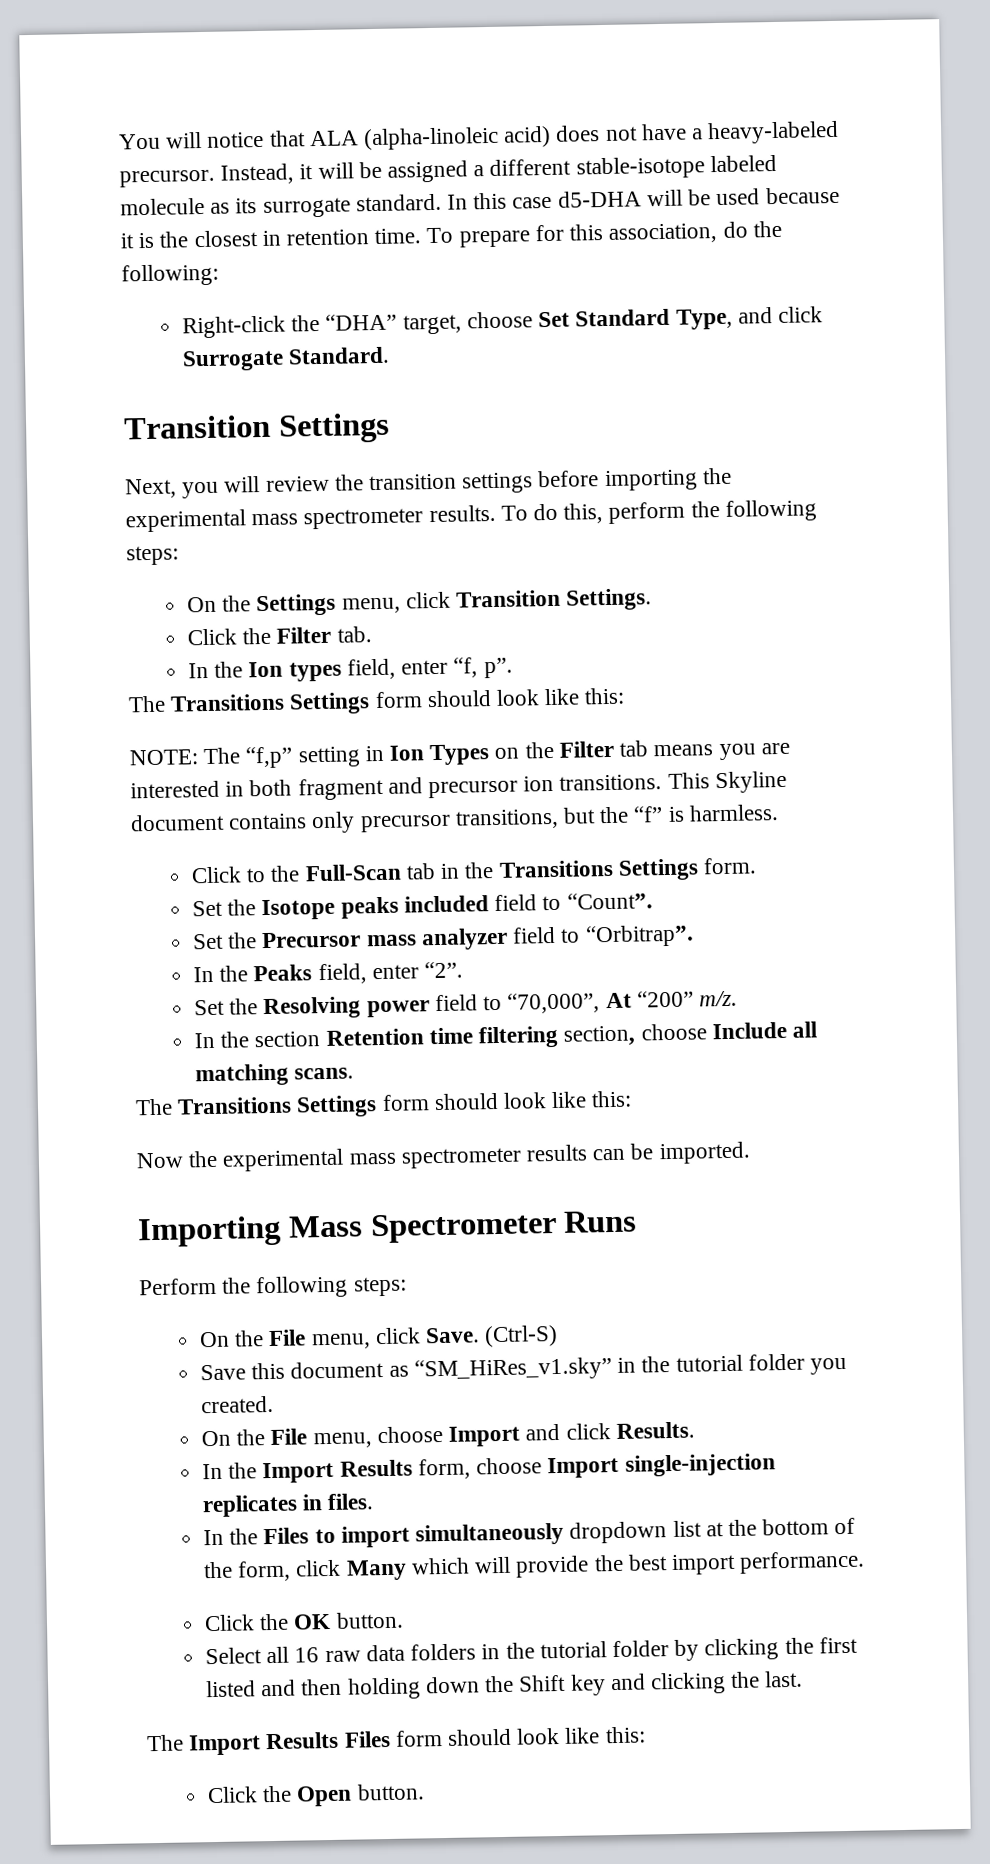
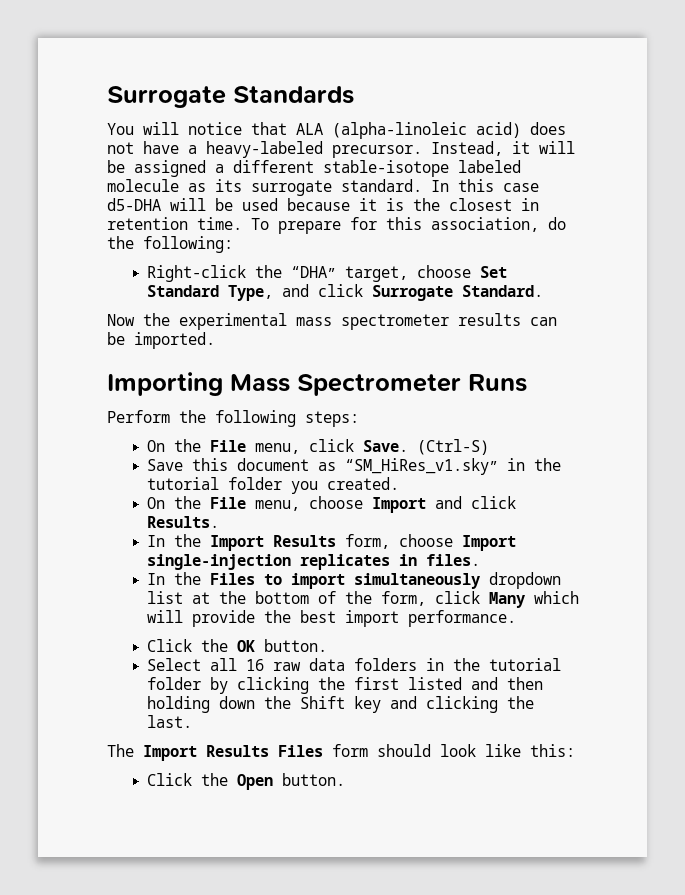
+ Surrogate Standards
- Transition Settings
- Next, you will review the transition settings before importing the experimental mass spectrometer results. To do this, perform the following steps:
- On the Settings menu, click Transition Settings.
- Click the Filter tab.
- In the Ion types field, enter “f, p”.
- The Transitions Settings form should look like this:
- NOTE: The “f,p” setting in Ion Types on the Filter tab means you are interested in both fragment and precursor ion transitions. This Skyline document contains only precursor transitions, but the “f” is harmless.
- Click to the Full-Scan tab in the Transitions Settings form.
- Set the Isotope peaks included field to “Count”.
- Set the Precursor mass analyzer field to “Orbitrap”.
- In the Peaks field, enter “2”.
- Set the Resolving power field to “70,000”, At “200” m/z.
- In the section Retention time filtering section, choose Include all matching scans.
- The Transitions Settings form should look like this:

